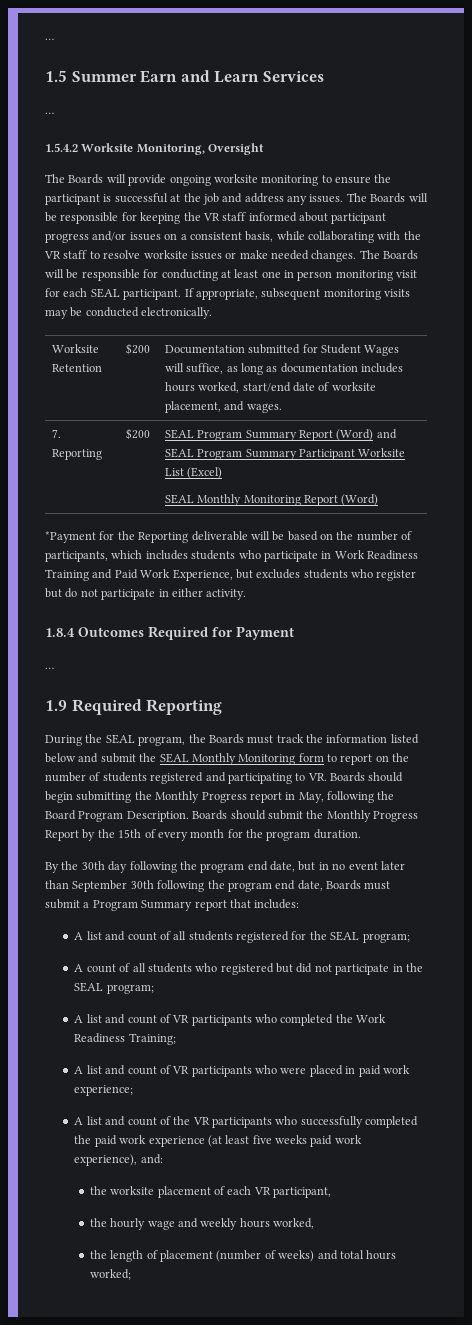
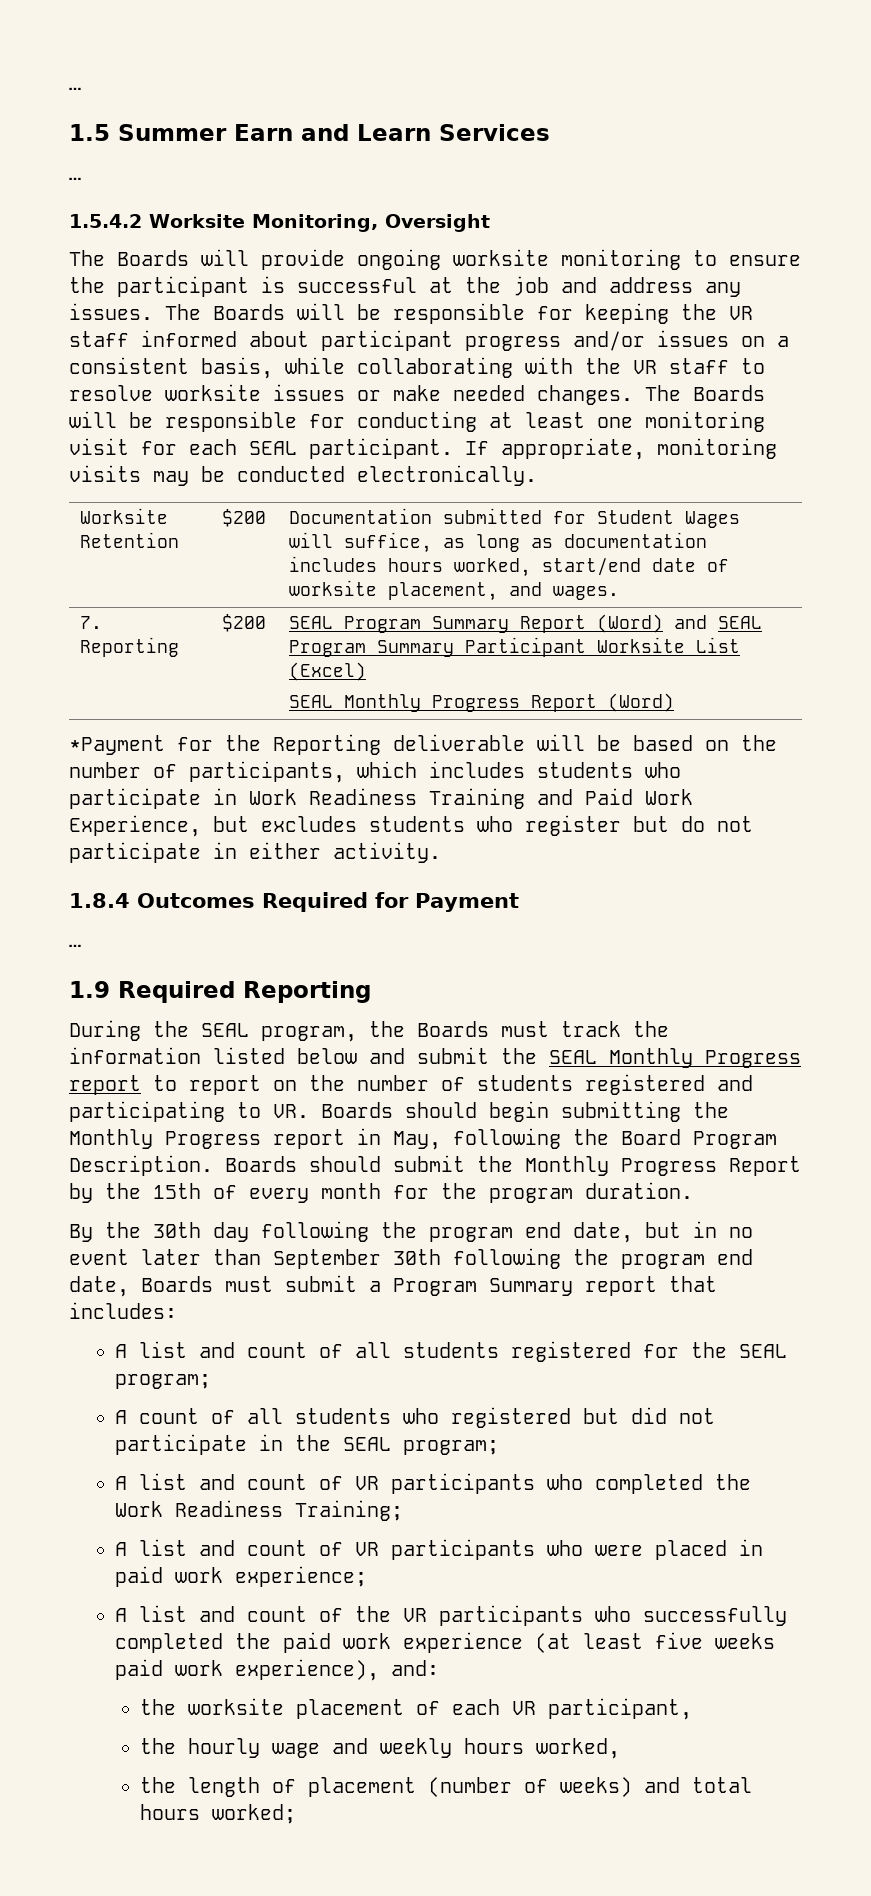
- The Boards will be responsible for conducting at least one in person monitoring visit for each SEAL participant.
+ The Boards will be responsible for conducting at least one monitoring visit for each SEAL participant.
- If appropriate, subsequent monitoring visits may be conducted electronically.
+ If appropriate, monitoring visits may be conducted electronically.
  7. Reporting | $200 | SEAL Program Summary Report (Word) and SEAL Program Summary Participant Worksite List (Excel)
- SEAL Monthly Monitoring Report (Word)
+ SEAL Monthly Progress Report (Word)
- During the SEAL program, the Boards must track the information listed below and submit the SEAL Monthly Monitoring form to report on the number of students registered and participating to VR. Boards should begin submitting the Monthly Progress report in May, following the Board Program Description.
+ During the SEAL program, the Boards must track the information listed below and submit the SEAL Monthly Progress report to report on the number of students registered and participating to VR. Boards should begin submitting the Monthly Progress report in May, following the Board Program Description.

